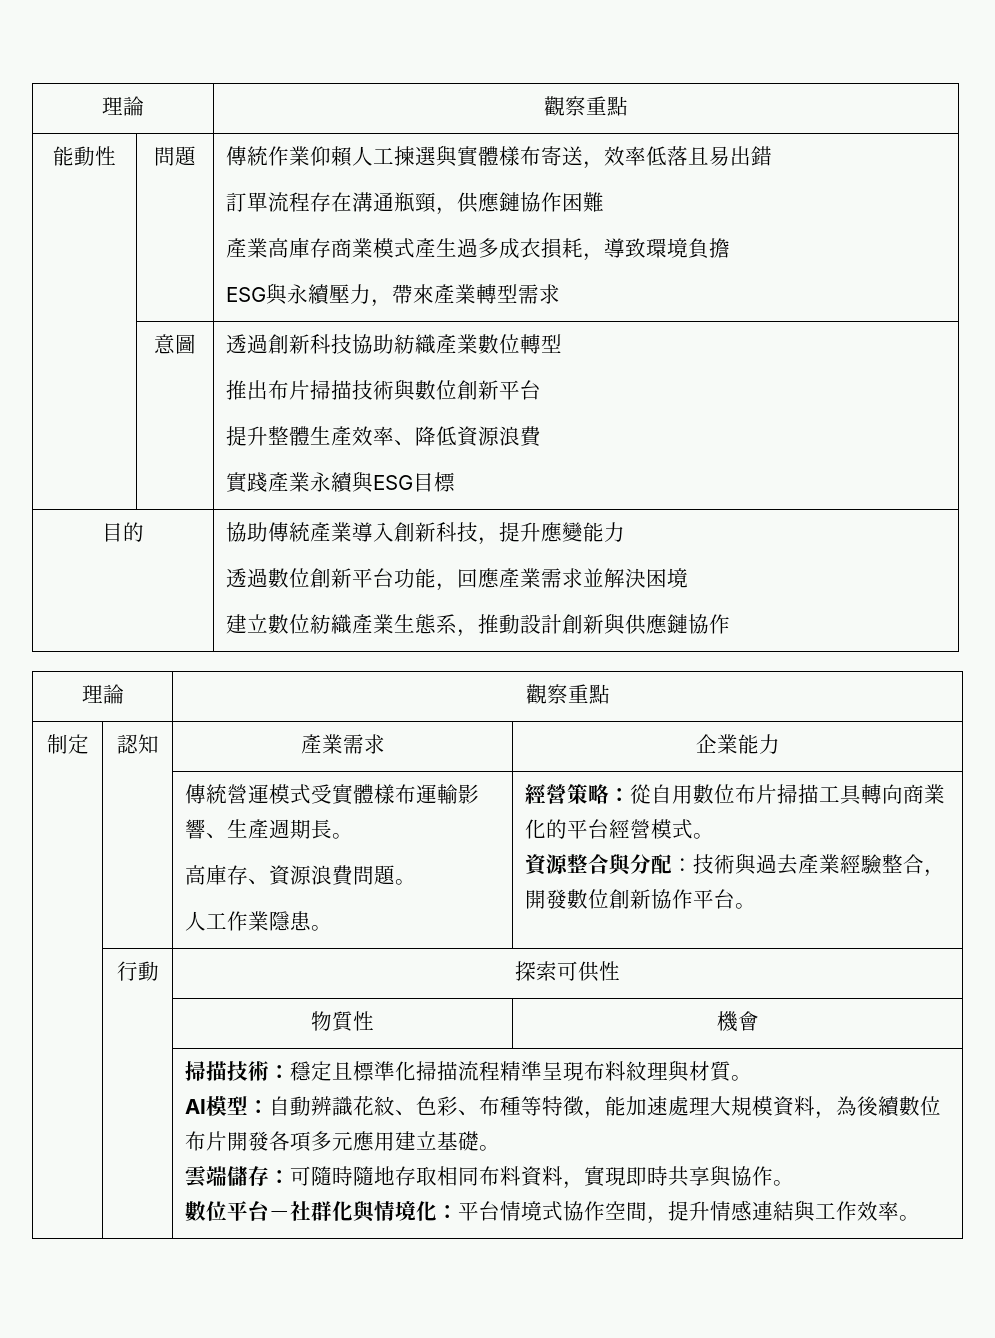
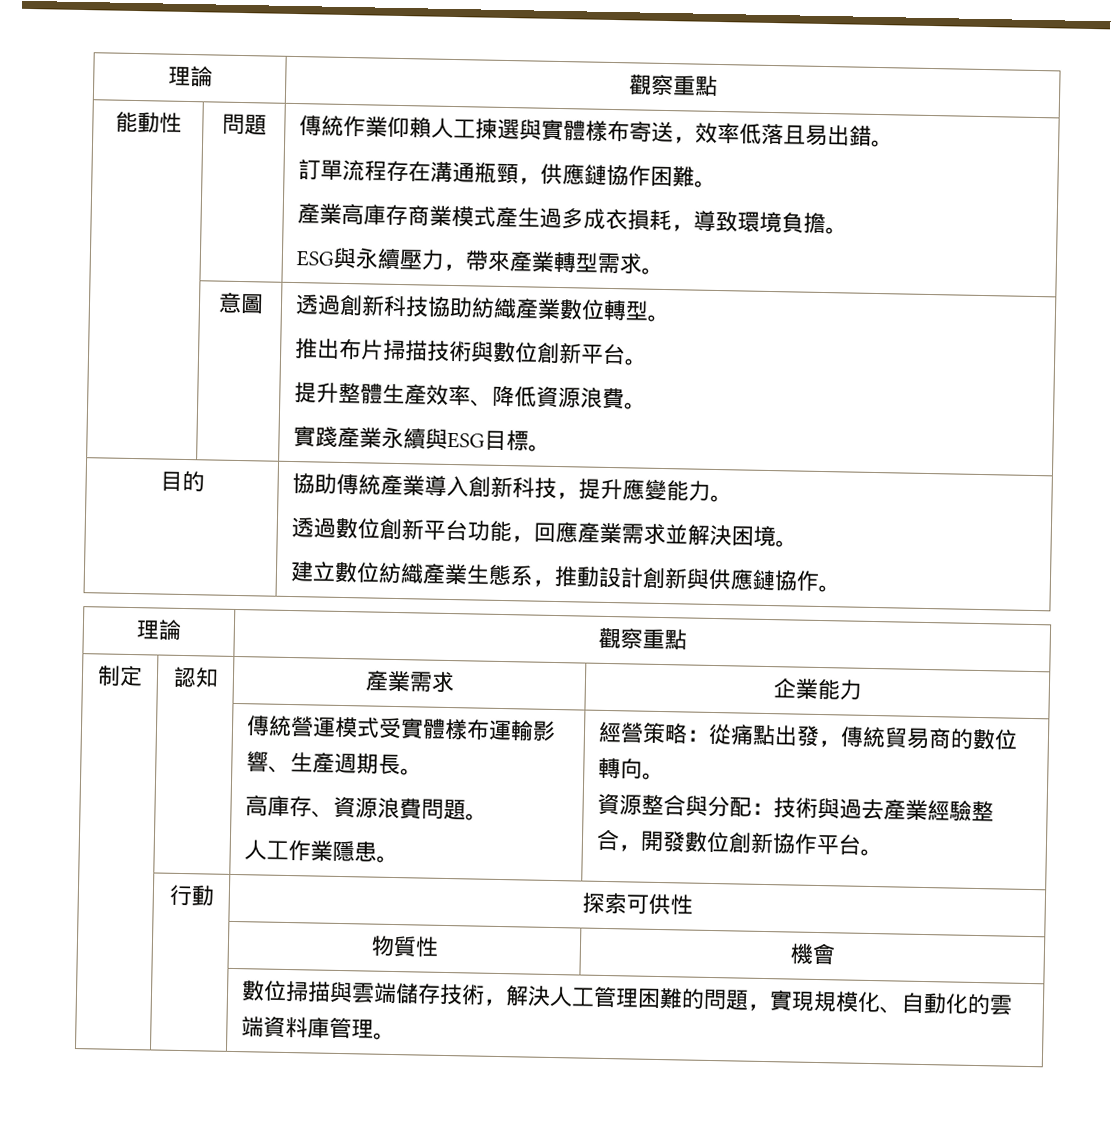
- 傳統作業仰賴人工揀選與實體樣布寄送，效率低落且易出錯
+ 傳統作業仰賴人工揀選與實體樣布寄送，效率低落且易出錯。
- 訂單流程存在溝通瓶頸，供應鏈協作困難
+ 訂單流程存在溝通瓶頸，供應鏈協作困難。
- 產業高庫存商業模式產生過多成衣損耗，導致環境負擔
+ 產業高庫存商業模式產生過多成衣損耗，導致環境負擔。
- ESG與永續壓力，帶來產業轉型需求
+ ESG與永續壓力，帶來產業轉型需求。
- | 意圖 | 透過創新科技協助紡織產業數位轉型
- 推出布片掃描技術與數位創新平台
- 提升整體生產效率、降低資源浪費
- 實踐產業永續與ESG目標
+ | 意圖 | 透過創新科技協助紡織產業數位轉型。
+ 推出布片掃描技術與數位創新平台。
+ 提升整體生產效率、降低資源浪費。
+ 實踐產業永續與ESG目標。
- 目的 | 協助傳統產業導入創新科技，提升應變能力
- 透過數位創新平台功能，回應產業需求並解決困境
- 建立數位紡織產業生態系，推動設計創新與供應鏈協作
+ 目的 | 協助傳統產業導入創新科技，提升應變能力。
+ 透過數位創新平台功能，回應產業需求並解決困境。
+ 建立數位紡織產業生態系，推動設計創新與供應鏈協作。
- 經營策略：從自用數位布片掃描工具轉向商業化的平台經營模式。
+ 經營策略：從痛點出發，傳統貿易商的數位轉向。
- 掃描技術：穩定且標準化掃描流程精準呈現布料紋理與材質。
- AI模型：自動辨識花紋、色彩、布種等特徵，能加速處理大規模資料，為後續數位布片開發各項多元應用建立基礎。
- 雲端儲存：可隨時隨地存取相同布料資料，實現即時共享與協作。
- 數位平台－社群化與情境化：平台情境式協作空間，提升情感連結與工作效率。
+ 數位掃描與雲端儲存技術，解決人工管理困難的問題，實現規模化、自動化的雲端資料庫管理。

